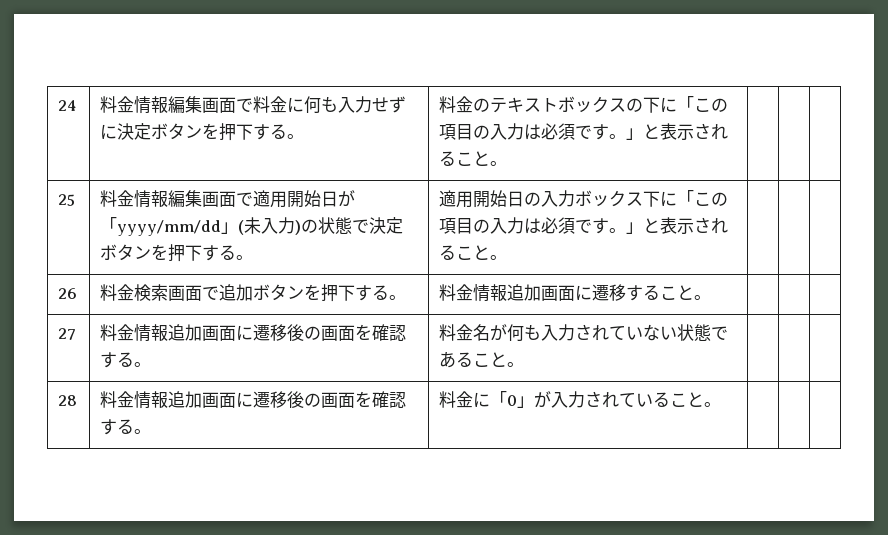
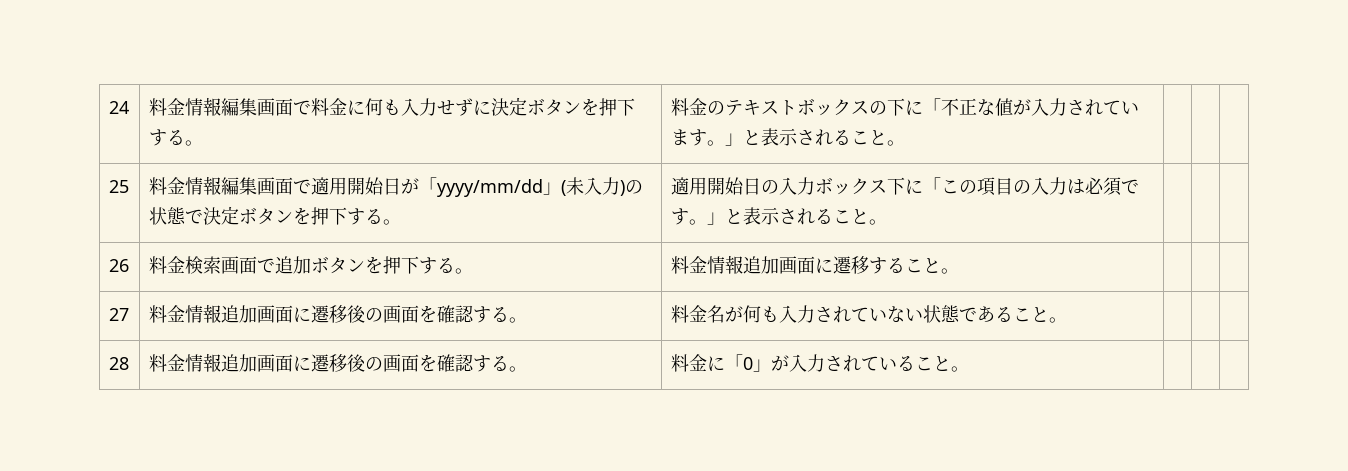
- 24 | 料金情報編集画面で料金に何も入力せずに決定ボタンを押下する。 | 料金のテキストボックスの下に「この項目の入力は必須です。」と表示されること。 | | |
+ 24 | 料金情報編集画面で料金に何も入力せずに決定ボタンを押下する。 | 料金のテキストボックスの下に「不正な値が入力されています。」と表示されること。 | | |

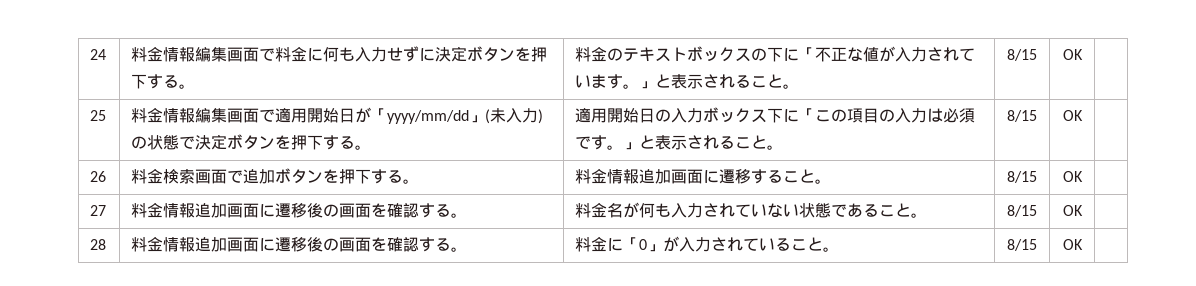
- 24 | 料金情報編集画面で料金に何も入力せずに決定ボタンを押下する。 | 料金のテキストボックスの下に「不正な値が入力されています。」と表示されること。 | | |
+ 24 | 料金情報編集画面で料金に何も入力せずに決定ボタンを押下する。 | 料金のテキストボックスの下に「不正な値が入力されています。」と表示されること。 | 8/15 | OK |
- 適用開始日の入力ボックス下に「この項目の入力は必須です。」と表示されること。
+ 適用開始日の入力ボックス下に「この項目の入力は必須です。」と表示されること。 | 8/15 | OK
- 26 | 料金検索画面で追加ボタンを押下する。 | 料金情報追加画面に遷移すること。 | | |
+ 26 | 料金検索画面で追加ボタンを押下する。 | 料金情報追加画面に遷移すること。 | 8/15 | OK |
- 27 | 料金情報追加画面に遷移後の画面を確認する。 | 料金名が何も入力されていない状態であること。 | | |
+ 27 | 料金情報追加画面に遷移後の画面を確認する。 | 料金名が何も入力されていない状態であること。 | 8/15 | OK |
- 28 | 料金情報追加画面に遷移後の画面を確認する。 | 料金に「0」が入力されていること。 | | |
+ 28 | 料金情報追加画面に遷移後の画面を確認する。 | 料金に「0」が入力されていること。 | 8/15 | OK |

